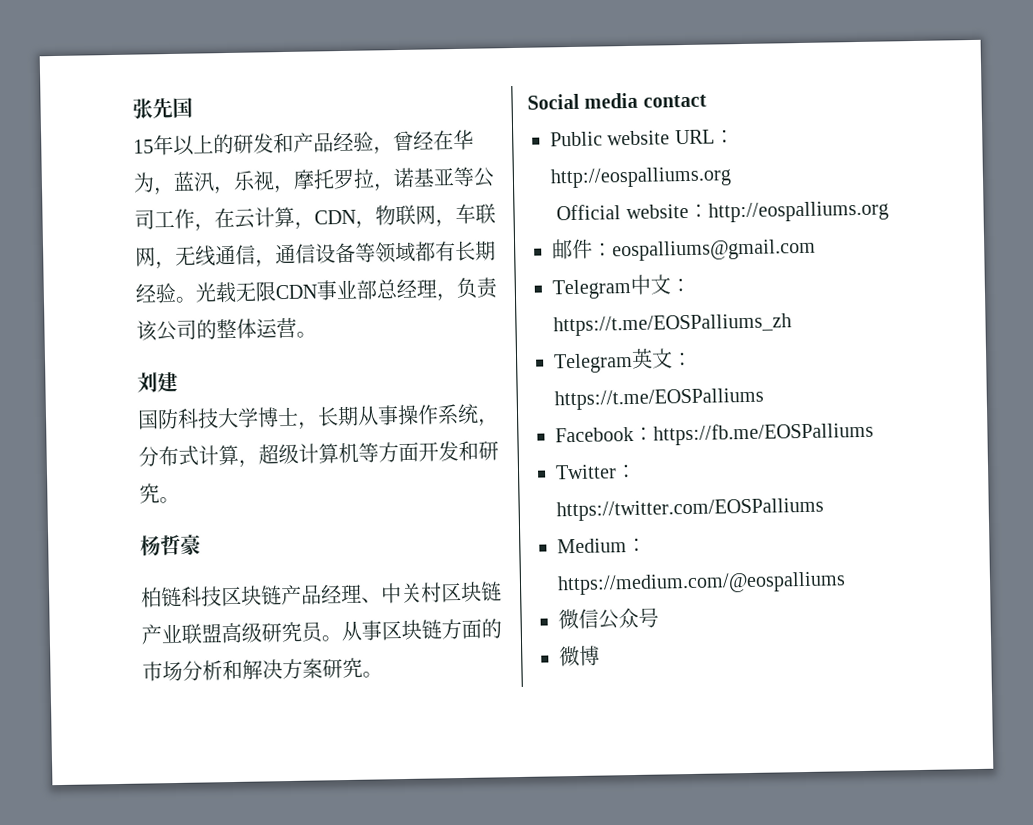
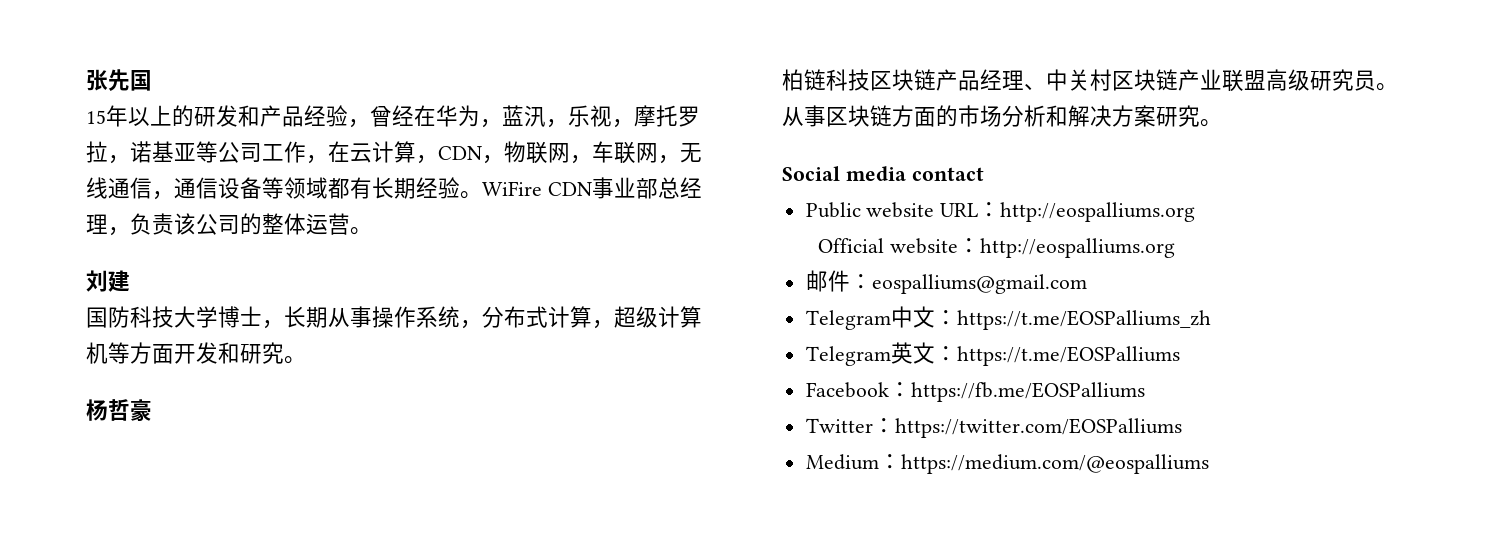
- 光载无限CDN事业部总经理，负责该公司的整体运营。
+ WiFire CDN事业部总经理，负责该公司的整体运营。
- 微信公众号
- 微博

